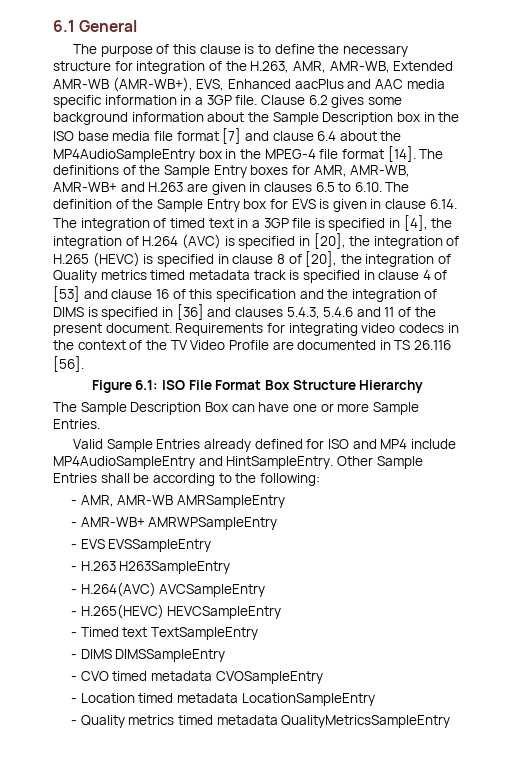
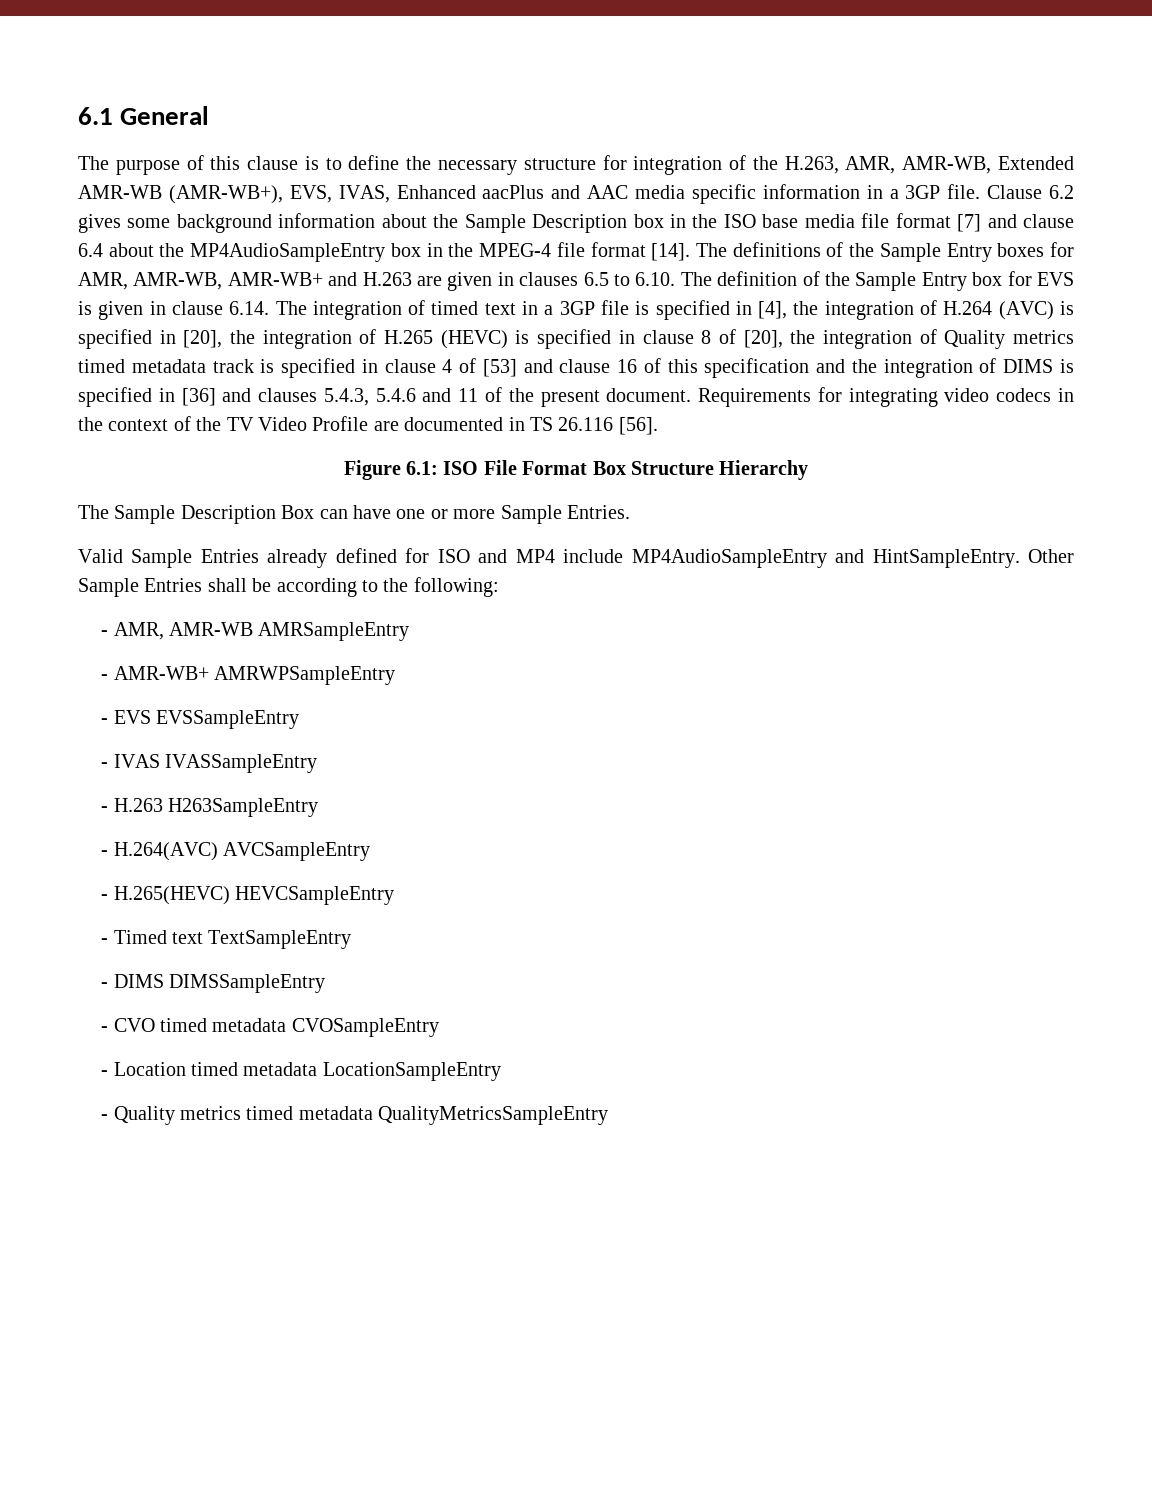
- The purpose of this clause is to define the necessary structure for integration of the H.263, AMR, AMR-WB, Extended AMR-WB (AMR-WB+), EVS, Enhanced aacPlus and AAC media specific information in a 3GP file.
+ The purpose of this clause is to define the necessary structure for integration of the H.263, AMR, AMR-WB, Extended AMR-WB (AMR-WB+), EVS, IVAS, Enhanced aacPlus and AAC media specific information in a 3GP file.
+ - IVAS IVASSampleEntry

